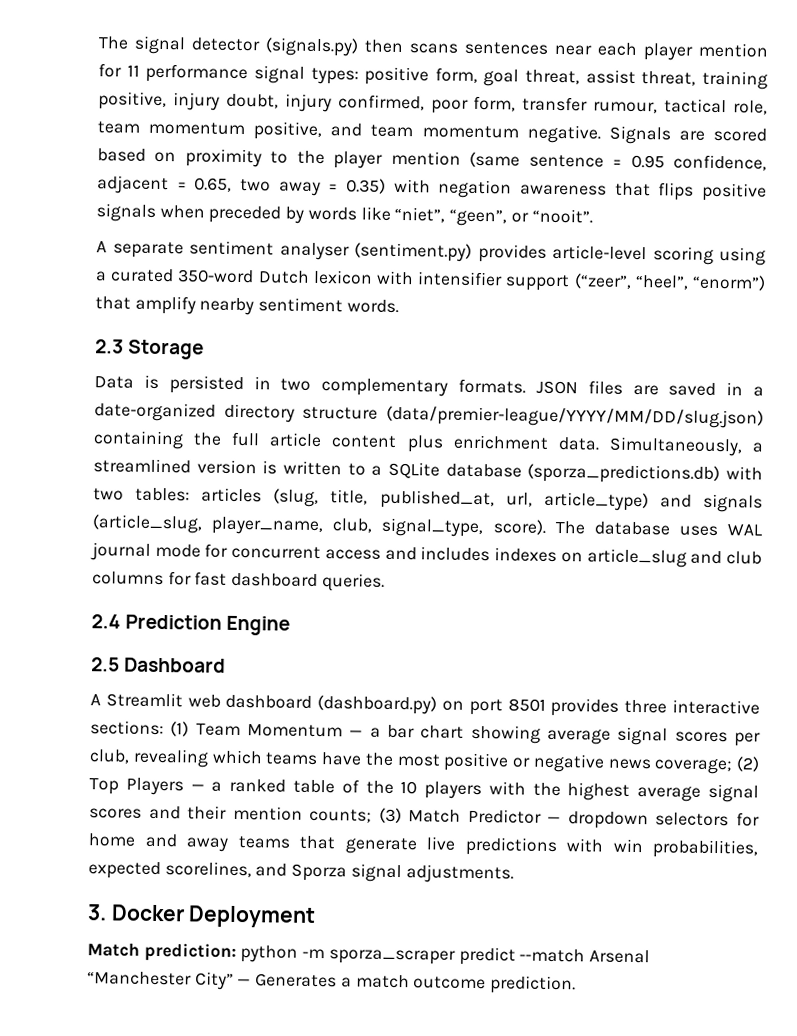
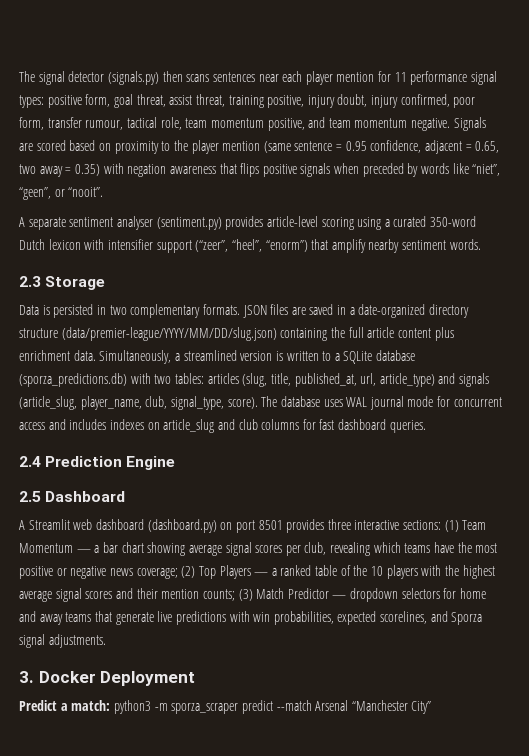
- Match prediction: python -m sporza_scraper predict --match Arsenal “Manchester City” — Generates a match outcome prediction.
+ Predict a match: python3 -m sporza_scraper predict --match Arsenal “Manchester City”

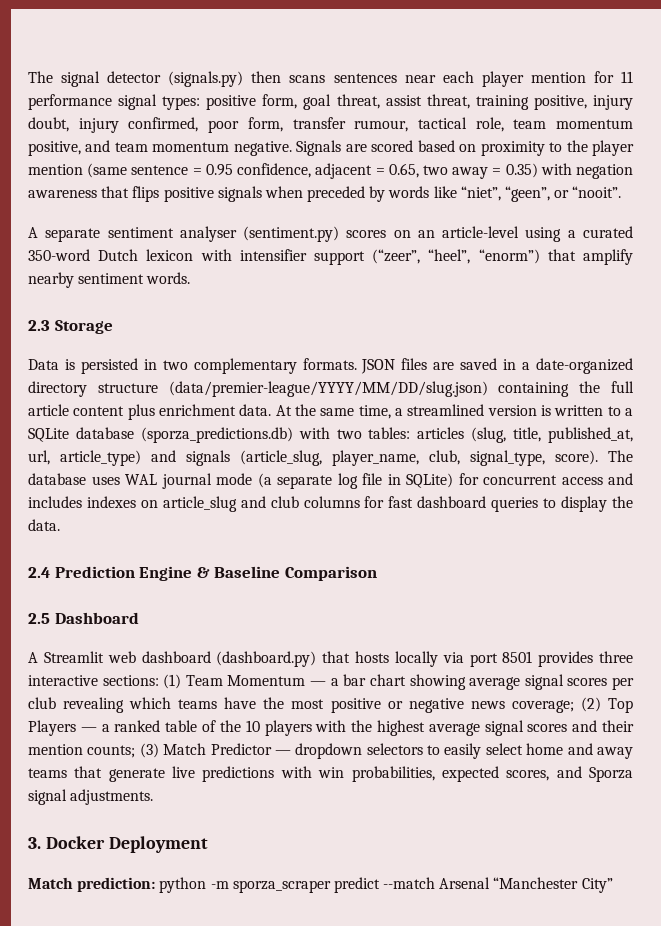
- A separate sentiment analyser (sentiment.py) provides article-level scoring using a curated 350-word Dutch lexicon with intensifier support (“zeer”, “heel”, “enorm”) that amplify nearby sentiment words.
+ A separate sentiment analyser (sentiment.py) scores on an article-level using a curated 350-word Dutch lexicon with intensifier support (“zeer”, “heel”, “enorm”) that amplify nearby sentiment words.
- Simultaneously, a streamlined version is written to a SQLite database (sporza_predictions.db) with two tables: articles (slug, title, published_at, url, article_type) and signals (article_slug, player_name, club, signal_type, score).
+ At the same time, a streamlined version is written to a SQLite database (sporza_predictions.db) with two tables: articles (slug, title, published_at, url, article_type) and signals (article_slug, player_name, club, signal_type, score).
- The database uses WAL journal mode for concurrent access and includes indexes on article_slug and club columns for fast dashboard queries.
+ The database uses WAL journal mode (a separate log file in SQLite) for concurrent access and includes indexes on article_slug and club columns for fast dashboard queries to display the data.
- 2.4 Prediction Engine
+ 2.4 Prediction Engine & Baseline Comparison
- A Streamlit web dashboard (dashboard.py) on port 8501 provides three interactive sections:
+ A Streamlit web dashboard (dashboard.py) that hosts locally via port 8501 provides three interactive sections:
- (1) Team Momentum — a bar chart showing average signal scores per club, revealing which teams have the most positive or negative news coverage;
+ (1) Team Momentum — a bar chart showing average signal scores per club revealing which teams have the most positive or negative news coverage;
- (3) Match Predictor — dropdown selectors for home and away teams that generate live predictions with win probabilities, expected scorelines, and Sporza signal adjustments.
+ (3) Match Predictor — dropdown selectors to easily select home and away teams that generate live predictions with win probabilities, expected scores, and Sporza signal adjustments.
- Predict a match: python3 -m sporza_scraper predict --match Arsenal “Manchester City”
+ Match prediction: python -m sporza_scraper predict --match Arsenal “Manchester City”

